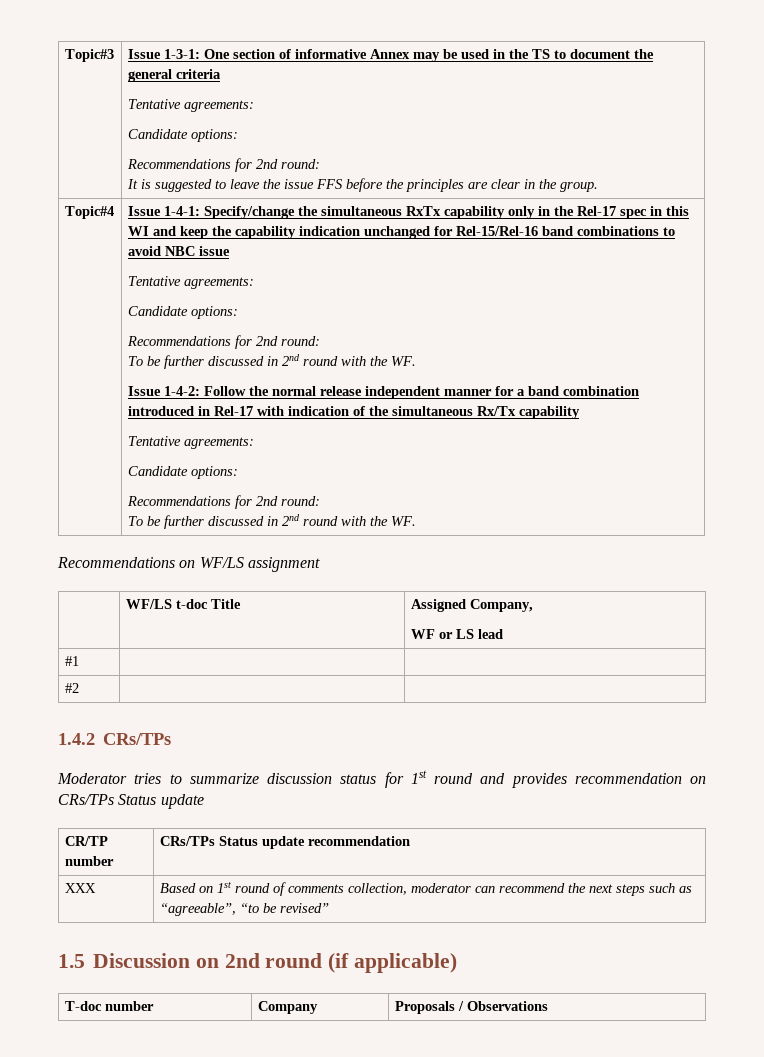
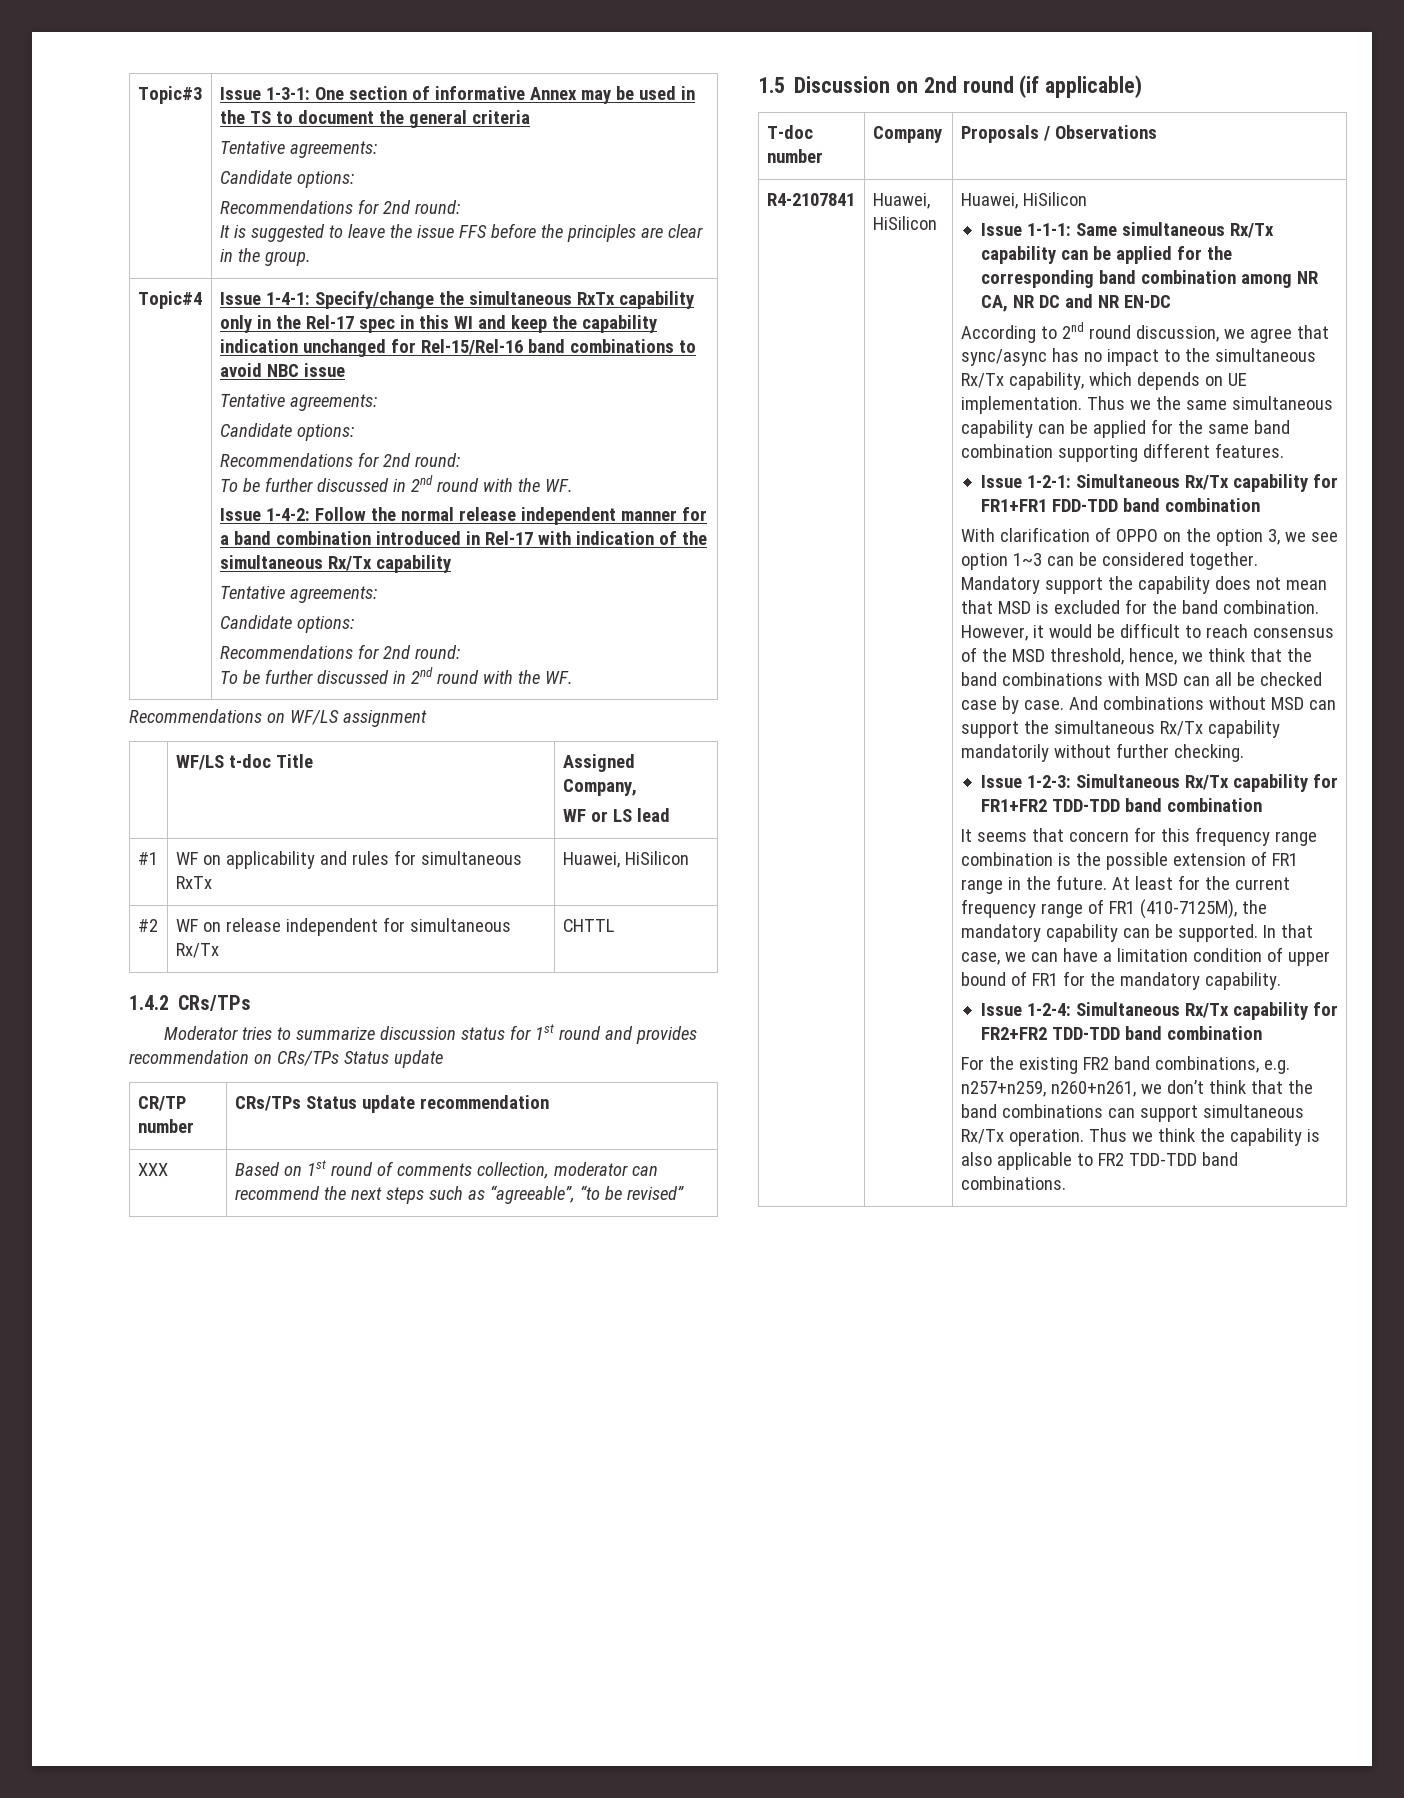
- #1 | |
- #2 | |
+ #1 | WF on applicability and rules for simultaneous RxTx | Huawei, HiSilicon
+ #2 | WF on release independent for simultaneous Rx/Tx | CHTTL
+ R4-2107841 | Huawei, HiSilicon | Huawei, HiSilicon
+ Issue 1-1-1: Same simultaneous Rx/Tx capability can be applied for the corresponding band combination among NR CA, NR DC and NR EN-DC
+ According to 2nd round discussion, we agree that sync/async has no impact to the simultaneous Rx/Tx capability, which depends on UE implementation. Thus we the same simultaneous capability can be applied for the same band combination supporting different features.
+ Issue 1-2-1: Simultaneous Rx/Tx capability for FR1+FR1 FDD-TDD band combination
+ With clarification of OPPO on the option 3, we see option 1~3 can be considered together. Mandatory support the capability does not mean that MSD is excluded for the band combination. However, it would be difficult to reach consensus of the MSD threshold, hence, we think that the band combinations with MSD can all be checked case by case. And combinations without MSD can support the simultaneous Rx/Tx capability mandatorily without further checking.
+ Issue 1-2-3: Simultaneous Rx/Tx capability for FR1+FR2 TDD-TDD band combination
+ It seems that concern for this frequency range combination is the possible extension of FR1 range in the future. At least for the current frequency range of FR1 (410-7125M), the mandatory capability can be supported. In that case, we can have a limitation condition of upper bound of FR1 for the mandatory capability.
+ Issue 1-2-4: Simultaneous Rx/Tx capability for FR2+FR2 TDD-TDD band combination
+ For the existing FR2 band combinations, e.g. n257+n259, n260+n261, we don’t think that the band combinations can support simultaneous Rx/Tx operation. Thus we think the capability is also applicable to FR2 TDD-TDD band combinations.

